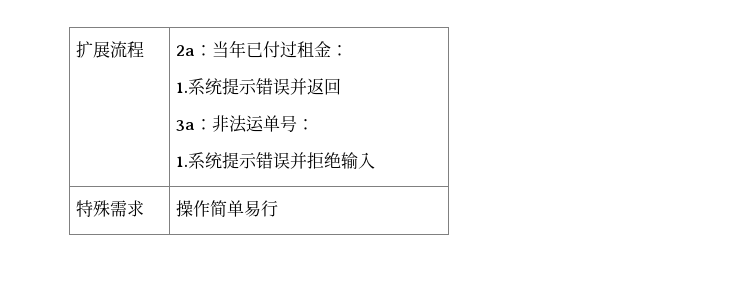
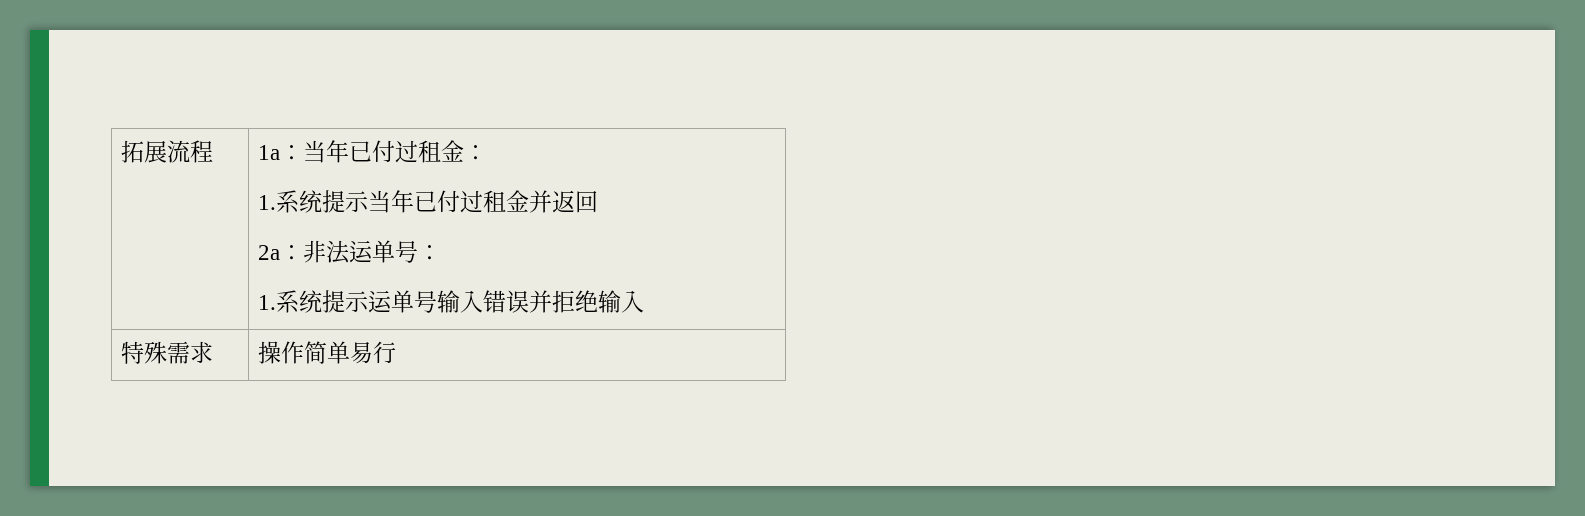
- 扩展流程 | 2a：当年已付过租金：
- 1.系统提示错误并返回
- 3a：非法运单号：
- 1.系统提示错误并拒绝输入
+ 拓展流程 | 1a：当年已付过租金：
+ 1.系统提示当年已付过租金并返回
+ 2a：非法运单号：
+ 1.系统提示运单号输入错误并拒绝输入

